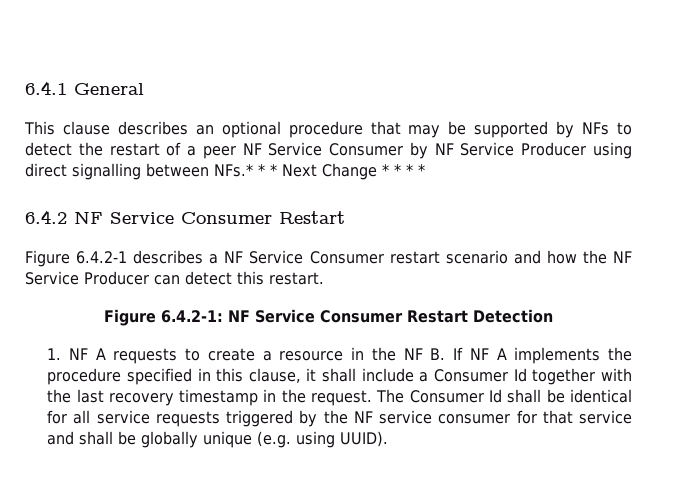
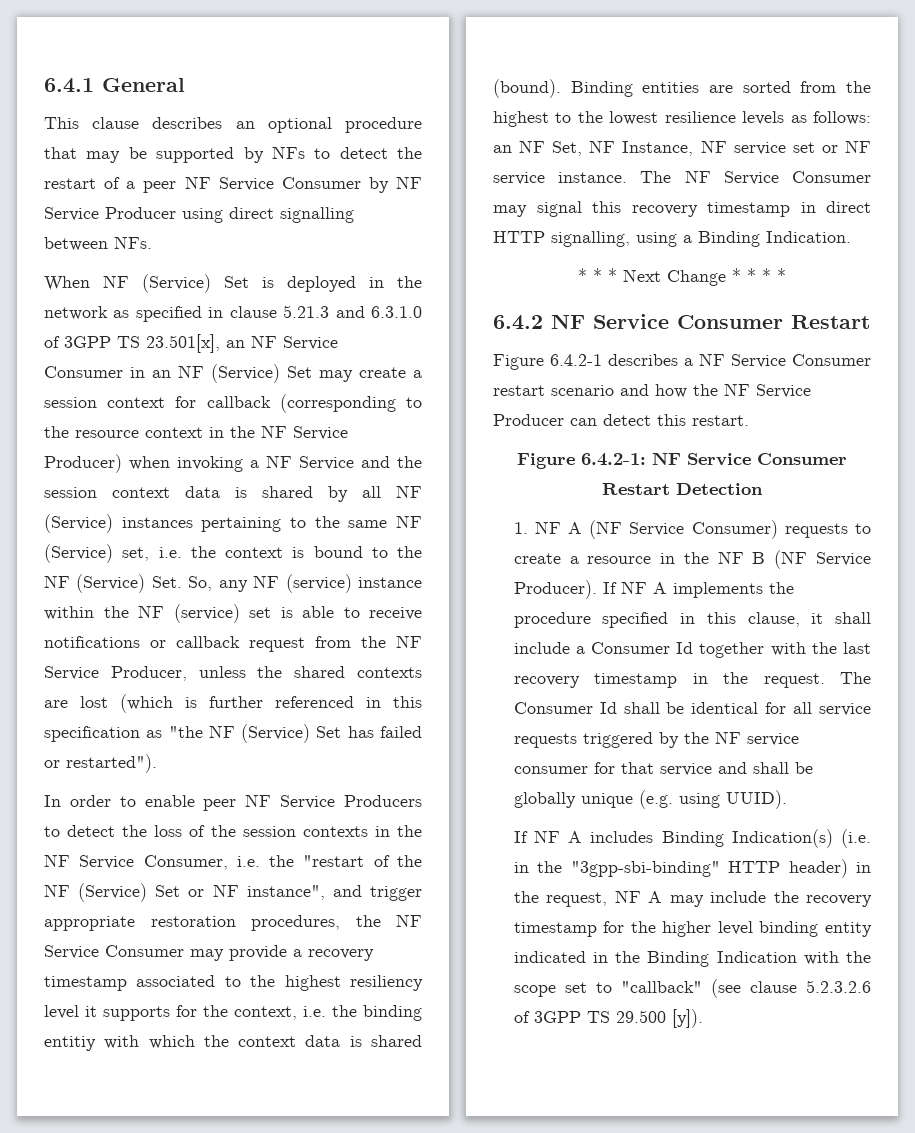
- This clause describes an optional procedure that may be supported by NFs to detect the restart of a peer NF Service Consumer by NF Service Producer using direct signalling between NFs.* * * Next Change * * * *
+ This clause describes an optional procedure that may be supported by NFs to detect the restart of a peer NF Service Consumer by NF Service Producer using direct signalling between NFs.
+ When NF (Service) Set is deployed in the network as specified in clause 5.21.3 and 6.3.1.0 of 3GPP TS 23.501[x], an NF Service Consumer in an NF (Service) Set may create a session context for callback (corresponding to the resource context in the NF Service Producer) when invoking a NF Service and the session context data is shared by all NF (Service) instances pertaining to the same NF (Service) set, i.e. the context is bound to the NF (Service) Set. So, any NF (service) instance within the NF (service) set is able to receive notifications or callback request from the NF Service Producer, unless the shared contexts are lost (which is further referenced in this specification as "the NF (Service) Set has failed or restarted").
+ In order to enable peer NF Service Producers to detect the loss of the session contexts in the NF Service Consumer, i.e. the "restart of the NF (Service) Set or NF instance", and trigger appropriate restoration procedures, the NF Service Consumer may provide a recovery timestamp associated to the highest resiliency level it supports for the context, i.e. the binding entitiy with which the context data is shared (bound). Binding entities are sorted from the highest to the lowest resilience levels as follows: an NF Set, NF Instance, NF service set or NF service instance. The NF Service Consumer may signal this recovery timestamp in direct HTTP signalling, using a Binding Indication.
+ * * * Next Change * * * *
- 1. NF A requests to create a resource in the NF B. If NF A implements the procedure specified in this clause, it shall include a Consumer Id together with the last recovery timestamp in the request.
+ 1. NF A (NF Service Consumer) requests to create a resource in the NF B (NF Service Producer). If NF A implements the procedure specified in this clause, it shall include a Consumer Id together with the last recovery timestamp in the request.
+ If NF A includes Binding Indication(s) (i.e. in the "3gpp-sbi-binding" HTTP header) in the request, NF A may include the recovery timestamp for the higher level binding entity indicated in the Binding Indication with the scope set to "callback" (see clause 5.2.3.2.6 of 3GPP TS 29.500 [y]).

